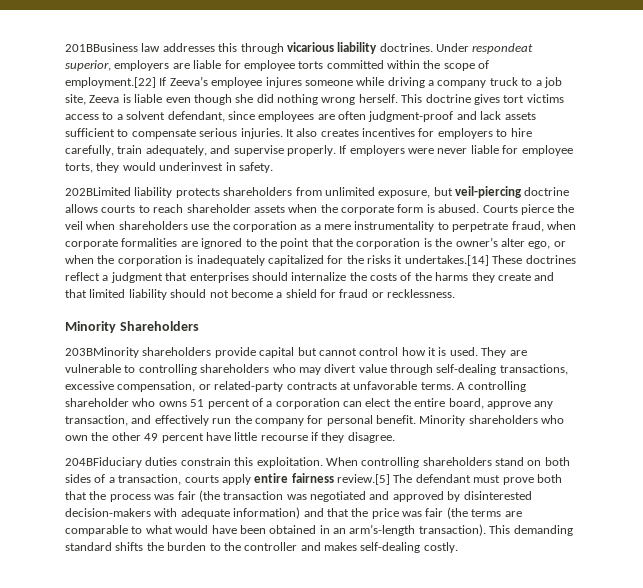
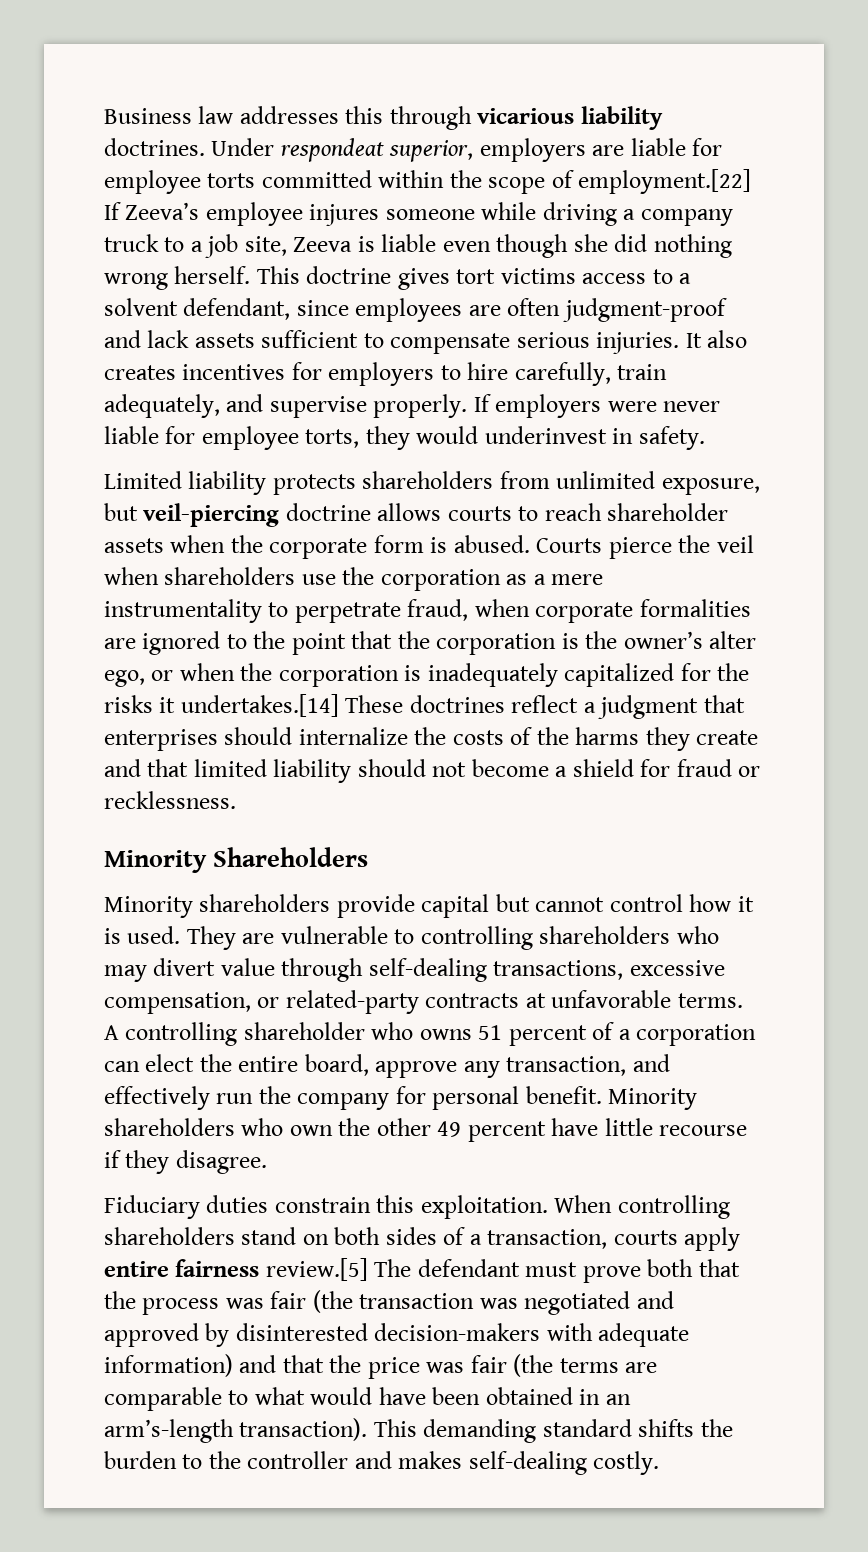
- 201BBusiness law addresses this through vicarious liability doctrines.
+ Business law addresses this through vicarious liability doctrines.
- 202BLimited liability protects shareholders from unlimited exposure, but veil-piercing doctrine allows courts to reach shareholder assets when the corporate form is abused.
+ Limited liability protects shareholders from unlimited exposure, but veil-piercing doctrine allows courts to reach shareholder assets when the corporate form is abused.
- 203BMinority shareholders provide capital but cannot control how it is used.
+ Minority shareholders provide capital but cannot control how it is used.
- 204BFiduciary duties constrain this exploitation.
+ Fiduciary duties constrain this exploitation.

